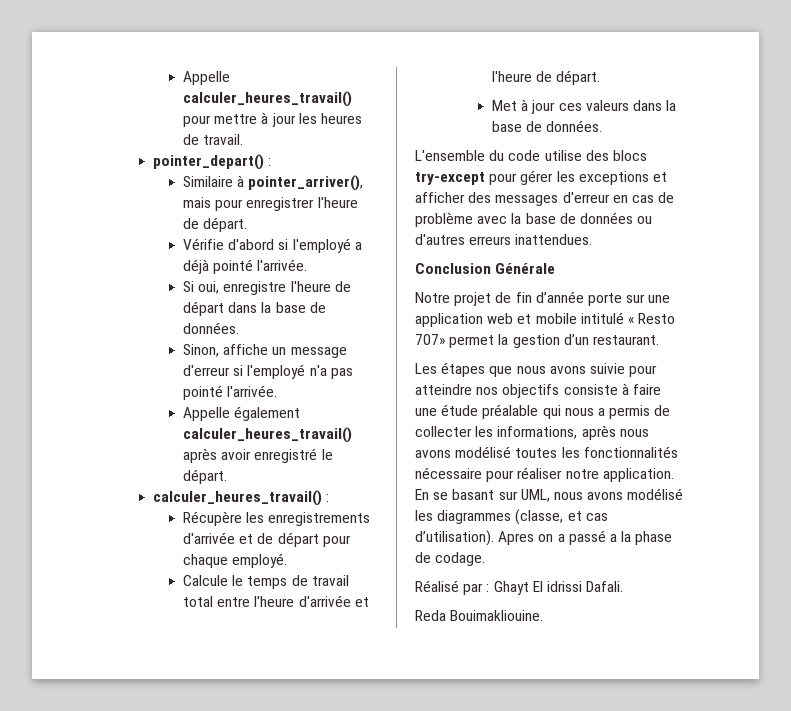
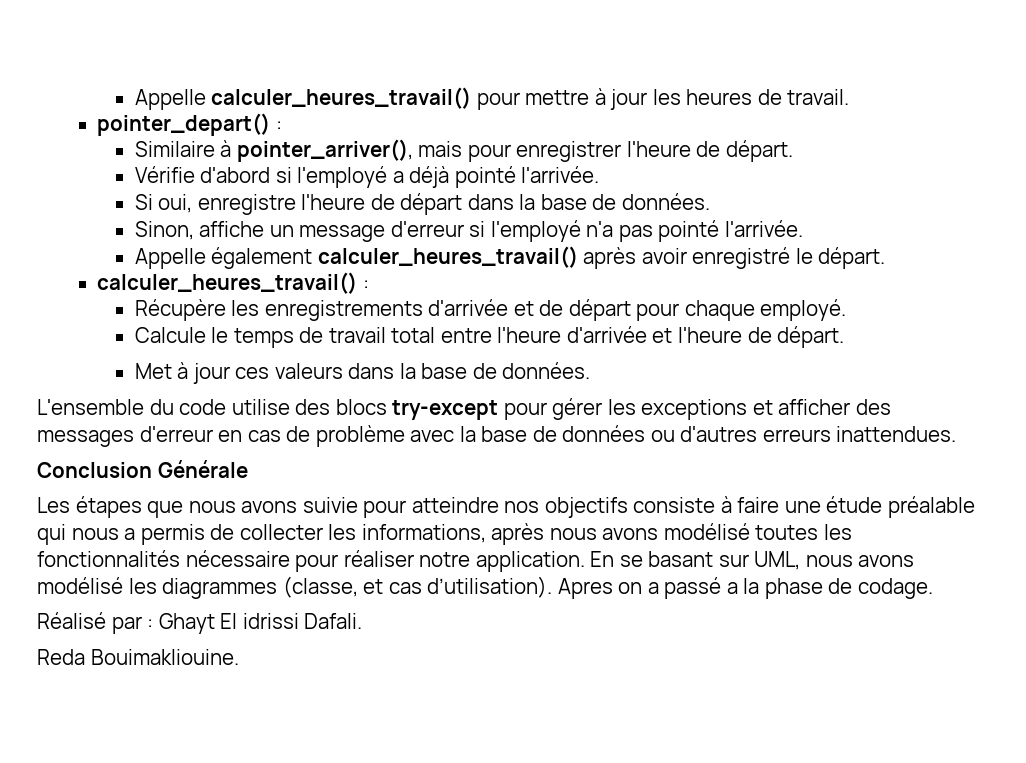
- Notre projet de fin d’année porte sur une application web et mobile intitulé « Resto 707» permet la gestion d’un restaurant.

